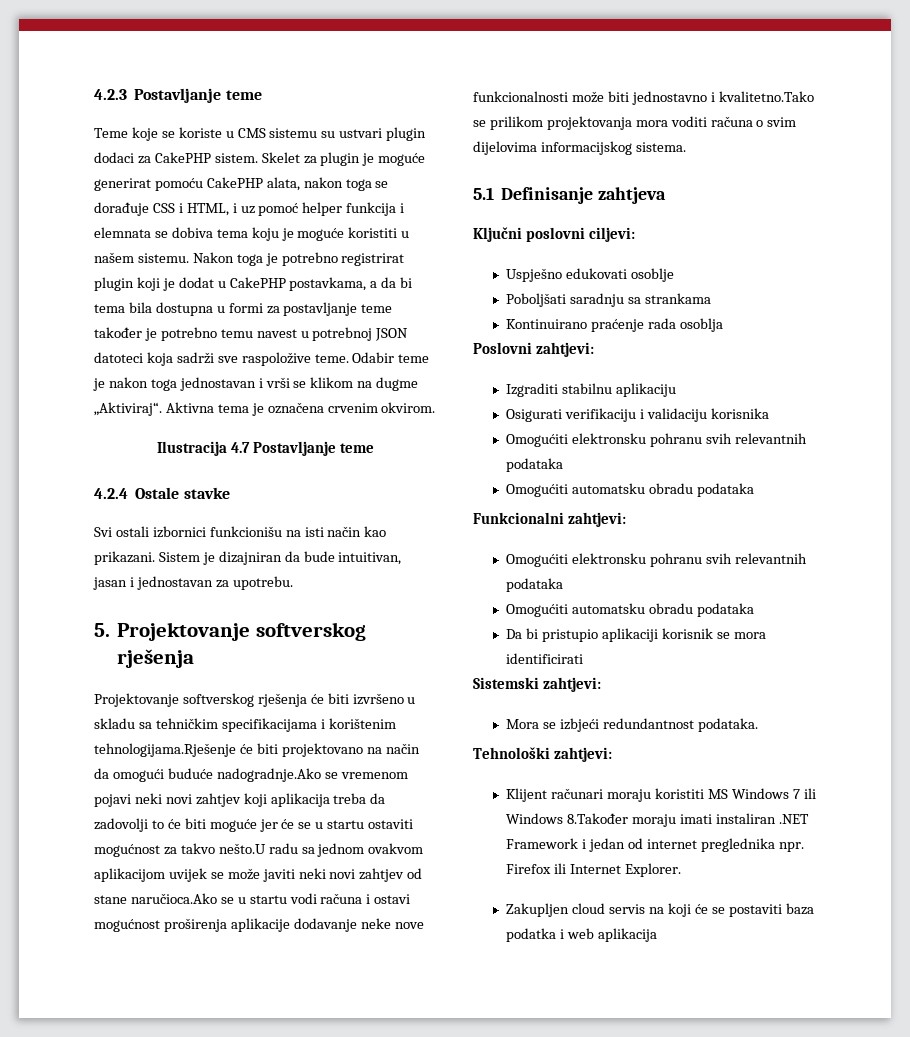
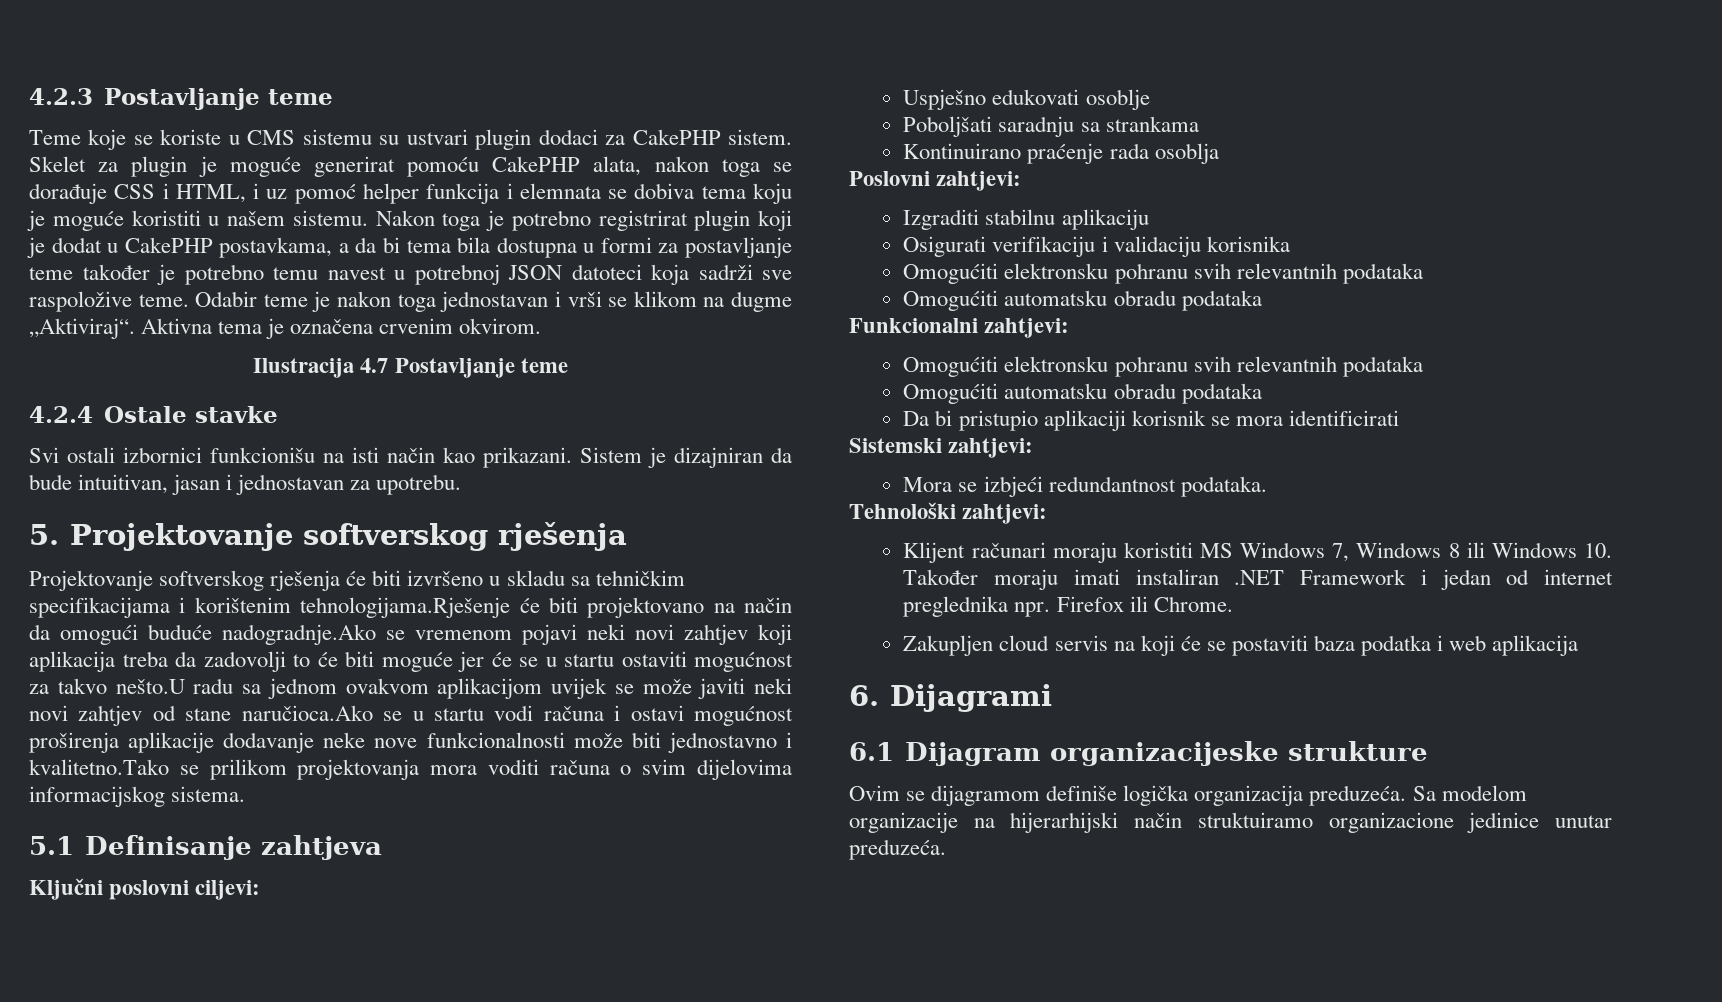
- Klijent računari moraju koristiti MS Windows 7 ili Windows 8.Također moraju imati instaliran .NET Framework i jedan od internet preglednika npr.
+ Klijent računari moraju koristiti MS Windows 7, Windows 8 ili Windows 10. Također moraju imati instaliran .NET Framework i jedan od internet preglednika npr.
- Firefox ili Internet Explorer.
+ Firefox ili Chrome.
+ 6. Dijagrami
+ 6.1 Dijagram organizacijeske strukture
+ Ovim se dijagramom definiše logička organizacija preduzeća. Sa modelom organizacije na hijerarhijski način struktuiramo organizacione jedinice unutar preduzeća.

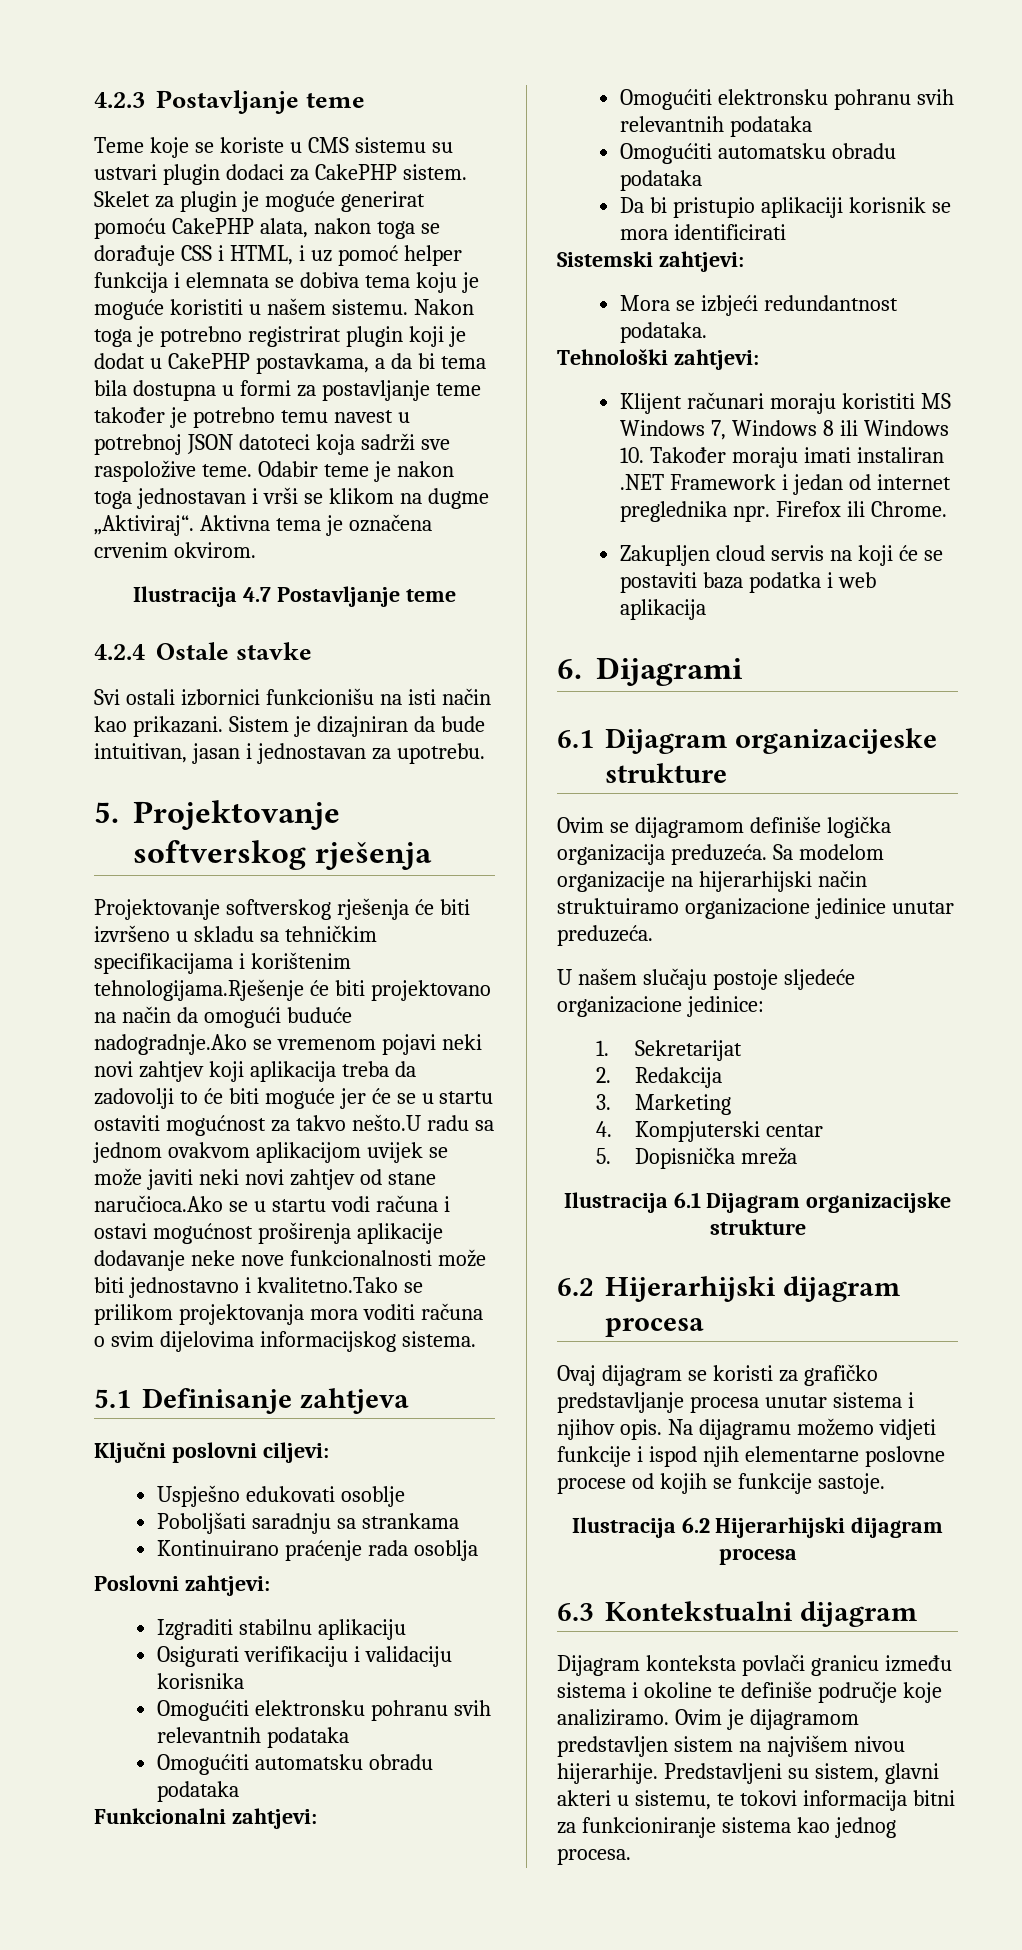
+ U našem slučaju postoje sljedeće organizacione jedinice:
+ 1. Sekretarijat
+ 2. Redakcija
+ 3. Marketing
+ 4. Kompjuterski centar
+ 5. Dopisnička mreža
+ Ilustracija 6.1 Dijagram organizacijske strukture
+ 6.2 Hijerarhijski dijagram procesa
+ Ovaj dijagram se koristi za grafičko predstavljanje procesa unutar sistema i njihov opis. Na dijagramu možemo vidjeti funkcije i ispod njih elementarne poslovne procese od kojih se funkcije sastoje.
+ Ilustracija 6.2 Hijerarhijski dijagram procesa
+ 6.3 Kontekstualni dijagram
+ Dijagram konteksta povlači granicu između sistema i okoline te definiše područje koje analiziramo. Ovim je dijagramom predstavljen sistem na najvišem nivou hijerarhije. Predstavljeni su sistem, glavni akteri u sistemu, te tokovi informacija bitni za funkcioniranje sistema kao jednog procesa.

